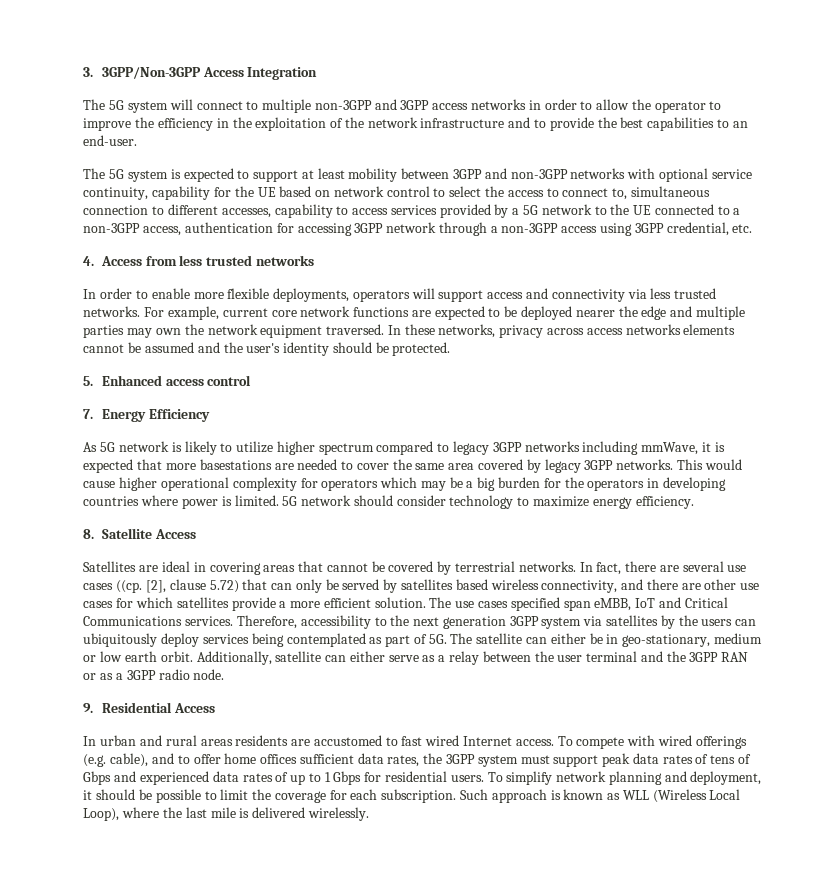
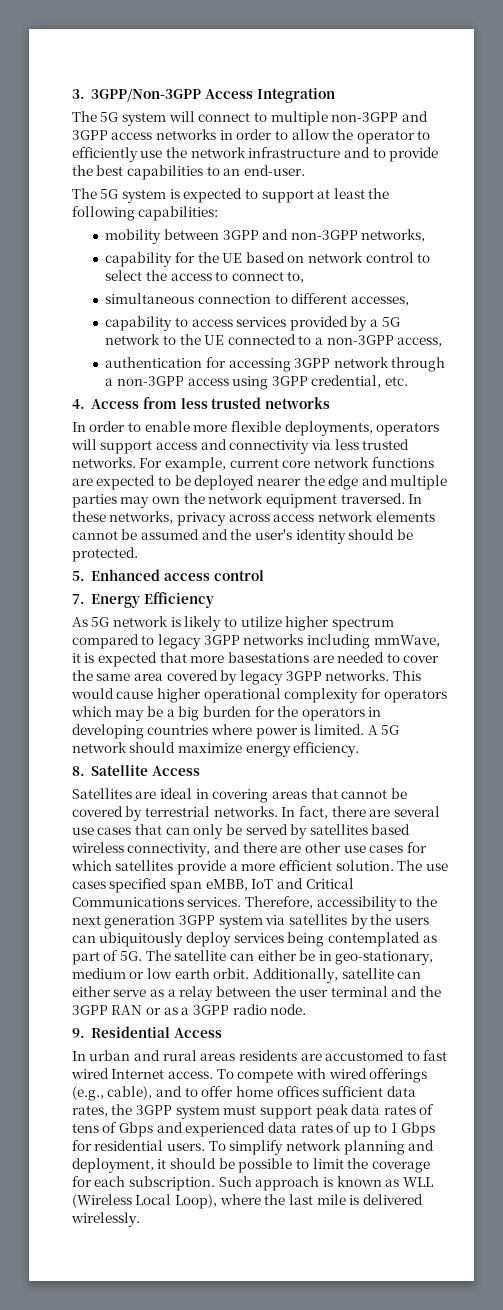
- The 5G system will connect to multiple non-3GPP and 3GPP access networks in order to allow the operator to improve the efficiency in the exploitation of the network infrastructure and to provide the best capabilities to an end-user.
+ The 5G system will connect to multiple non-3GPP and 3GPP access networks in order to allow the operator to efficiently use the network infrastructure and to provide the best capabilities to an end-user.
- The 5G system is expected to support at least mobility between 3GPP and non-3GPP networks with optional service continuity, capability for the UE based on network control to select the access to connect to, simultaneous connection to different accesses, capability to access services provided by a 5G network to the UE connected to a non-3GPP access, authentication for accessing 3GPP network through a non-3GPP access using 3GPP credential, etc.
+ The 5G system is expected to support at least the following capabilities:
+ mobility between 3GPP and non-3GPP networks,
+ capability for the UE based on network control to select the access to connect to,
+ simultaneous connection to different accesses,
+ capability to access services provided by a 5G network to the UE connected to a non-3GPP access,
+ authentication for accessing 3GPP network through a non-3GPP access using 3GPP credential, etc.
- In these networks, privacy across access networks elements cannot be assumed and the user's identity should be protected.
+ In these networks, privacy across access network elements cannot be assumed and the user's identity should be protected.
- 5G network should consider technology to maximize energy efficiency.
+ A 5G network should maximize energy efficiency.
- In fact, there are several use cases ((cp. [2], clause 5.72) that can only be served by satellites based wireless connectivity, and there are other use cases for which satellites provide a more efficient solution.
+ In fact, there are several use cases that can only be served by satellites based wireless connectivity, and there are other use cases for which satellites provide a more efficient solution.
- To compete with wired offerings (e.g. cable), and to offer home offices sufficient data rates, the 3GPP system must support peak data rates of tens of Gbps and experienced data rates of up to 1 Gbps for residential users.
+ To compete with wired offerings (e.g., cable), and to offer home offices sufficient data rates, the 3GPP system must support peak data rates of tens of Gbps and experienced data rates of up to 1 Gbps for residential users.

